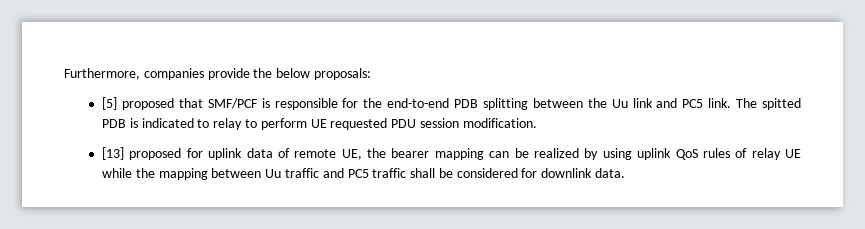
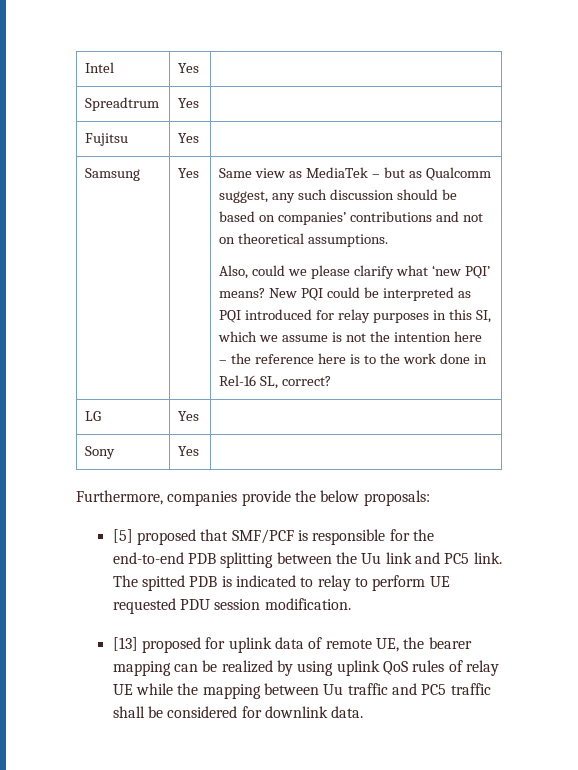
+ Intel | Yes |
+ Spreadtrum | Yes |
+ Fujitsu | Yes |
+ Samsung | Yes | Same view as MediaTek – but as Qualcomm suggest, any such discussion should be based on companies’ contributions and not on theoretical assumptions.
+ Also, could we please clarify what ‘new PQI’ means? New PQI could be interpreted as PQI introduced for relay purposes in this SI, which we assume is not the intention here – the reference here is to the work done in Rel-16 SL, correct?
+ LG | Yes |
+ Sony | Yes |

